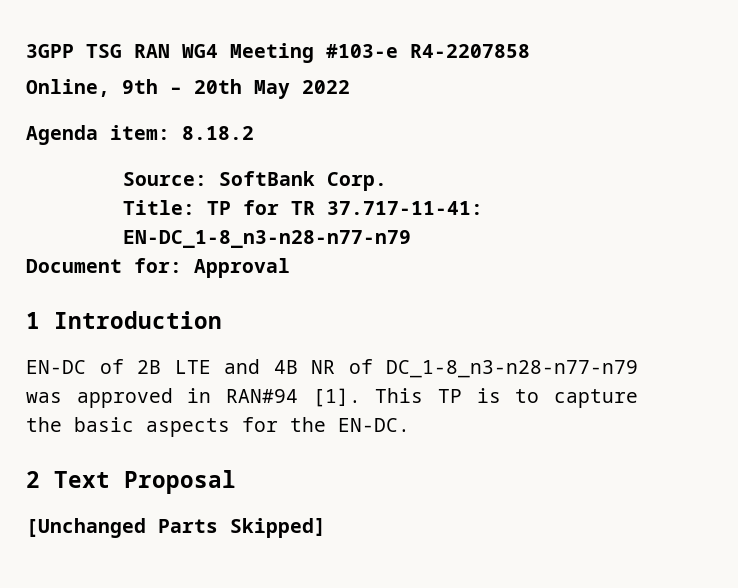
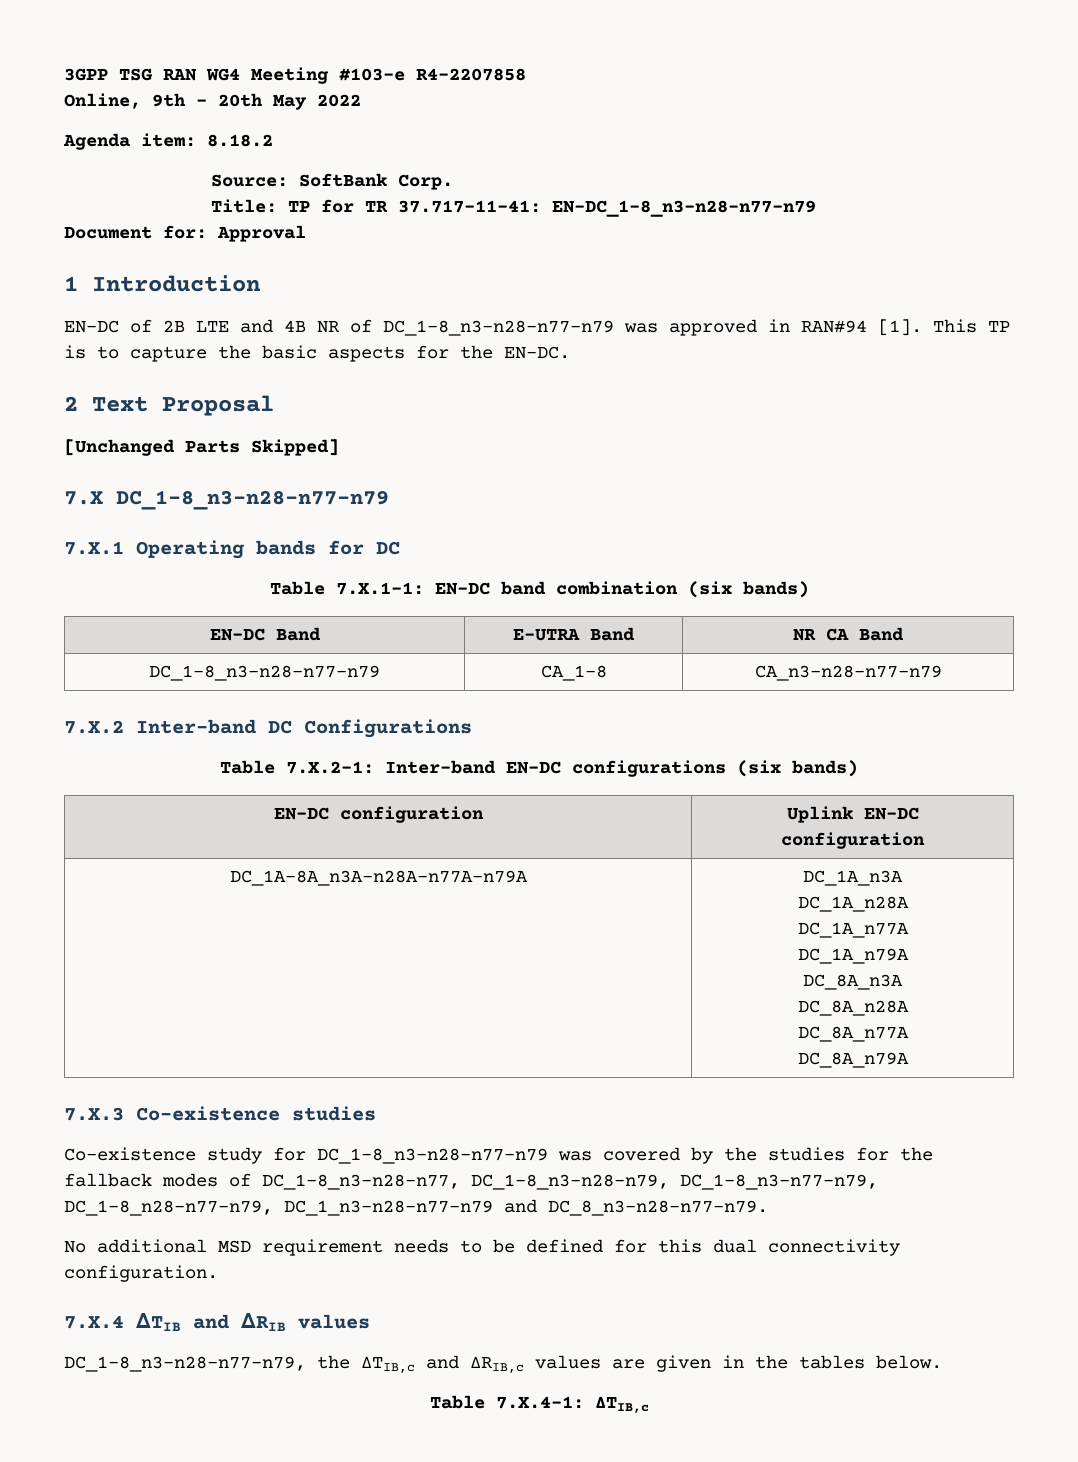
+ 7.X DC_1-8_n3-n28-n77-n79
+ 7.X.1 Operating bands for DC
+ Table 7.X.1-1: EN-DC band combination (six bands)
+ EN-DC Band | E-UTRA Band | NR CA Band
+ DC_1-8_n3-n28-n77-n79 | CA_1-8 | CA_n3-n28-n77-n79
+ 7.X.2 Inter-band DC Configurations
+ Table 7.X.2-1: Inter-band EN-DC configurations (six bands)
+ EN-DC configuration | Uplink EN-DC
+ configuration
+ DC_1A-8A_n3A-n28A-n77A-n79A | DC_1A_n3A
+ DC_1A_n28A
+ DC_1A_n77A
+ DC_1A_n79A
+ DC_8A_n3A
+ DC_8A_n28A
+ DC_8A_n77A
+ DC_8A_n79A
+ 7.X.3 Co-existence studies
+ Co-existence study for DC_1-8_n3-n28-n77-n79 was covered by the studies for the fallback modes of DC_1-8_n3-n28-n77, DC_1-8_n3-n28-n79, DC_1-8_n3-n77-n79, DC_1-8_n28-n77-n79, DC_1_n3-n28-n77-n79 and DC_8_n3-n28-n77-n79.
+ No additional MSD requirement needs to be defined for this dual connectivity configuration.
+ 7.X.4 ∆TIB and ∆RIB values
+ DC_1-8_n3-n28-n77-n79, the ΔTIB,c and ΔRIB,c values are given in the tables below.
+ Table 7.X.4-1: ΔTIB,c

